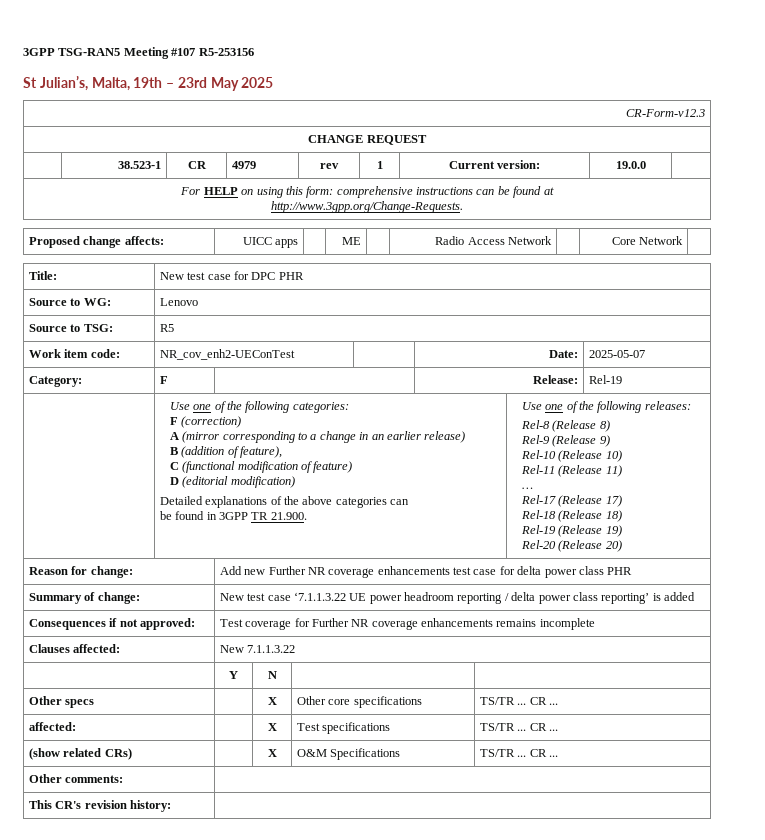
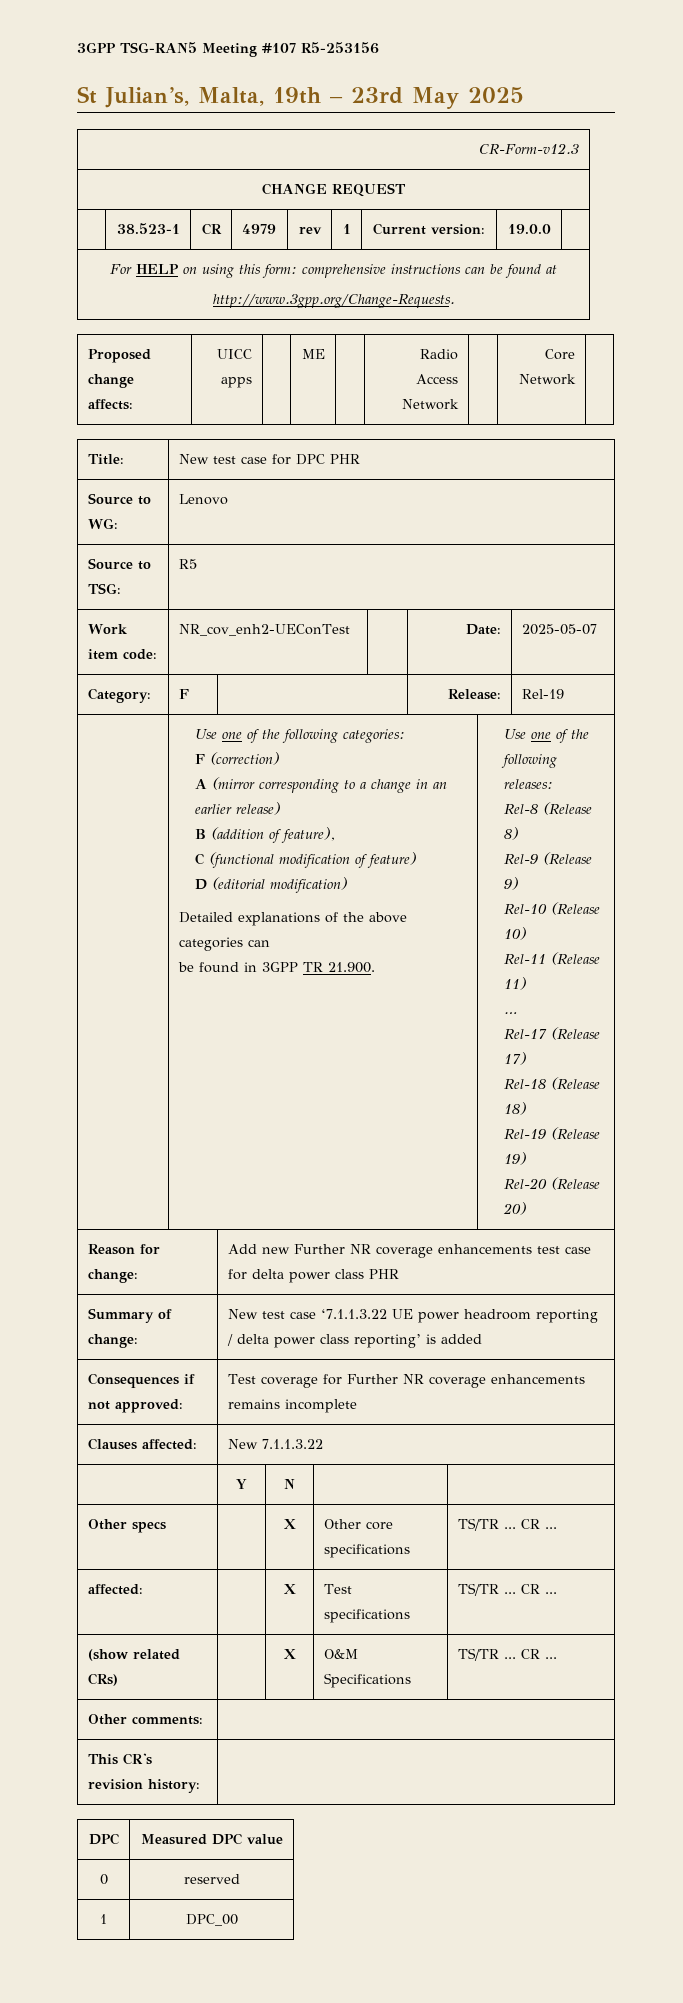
+ DPC | Measured DPC value
+ 0 | reserved
+ 1 | DPC_00

